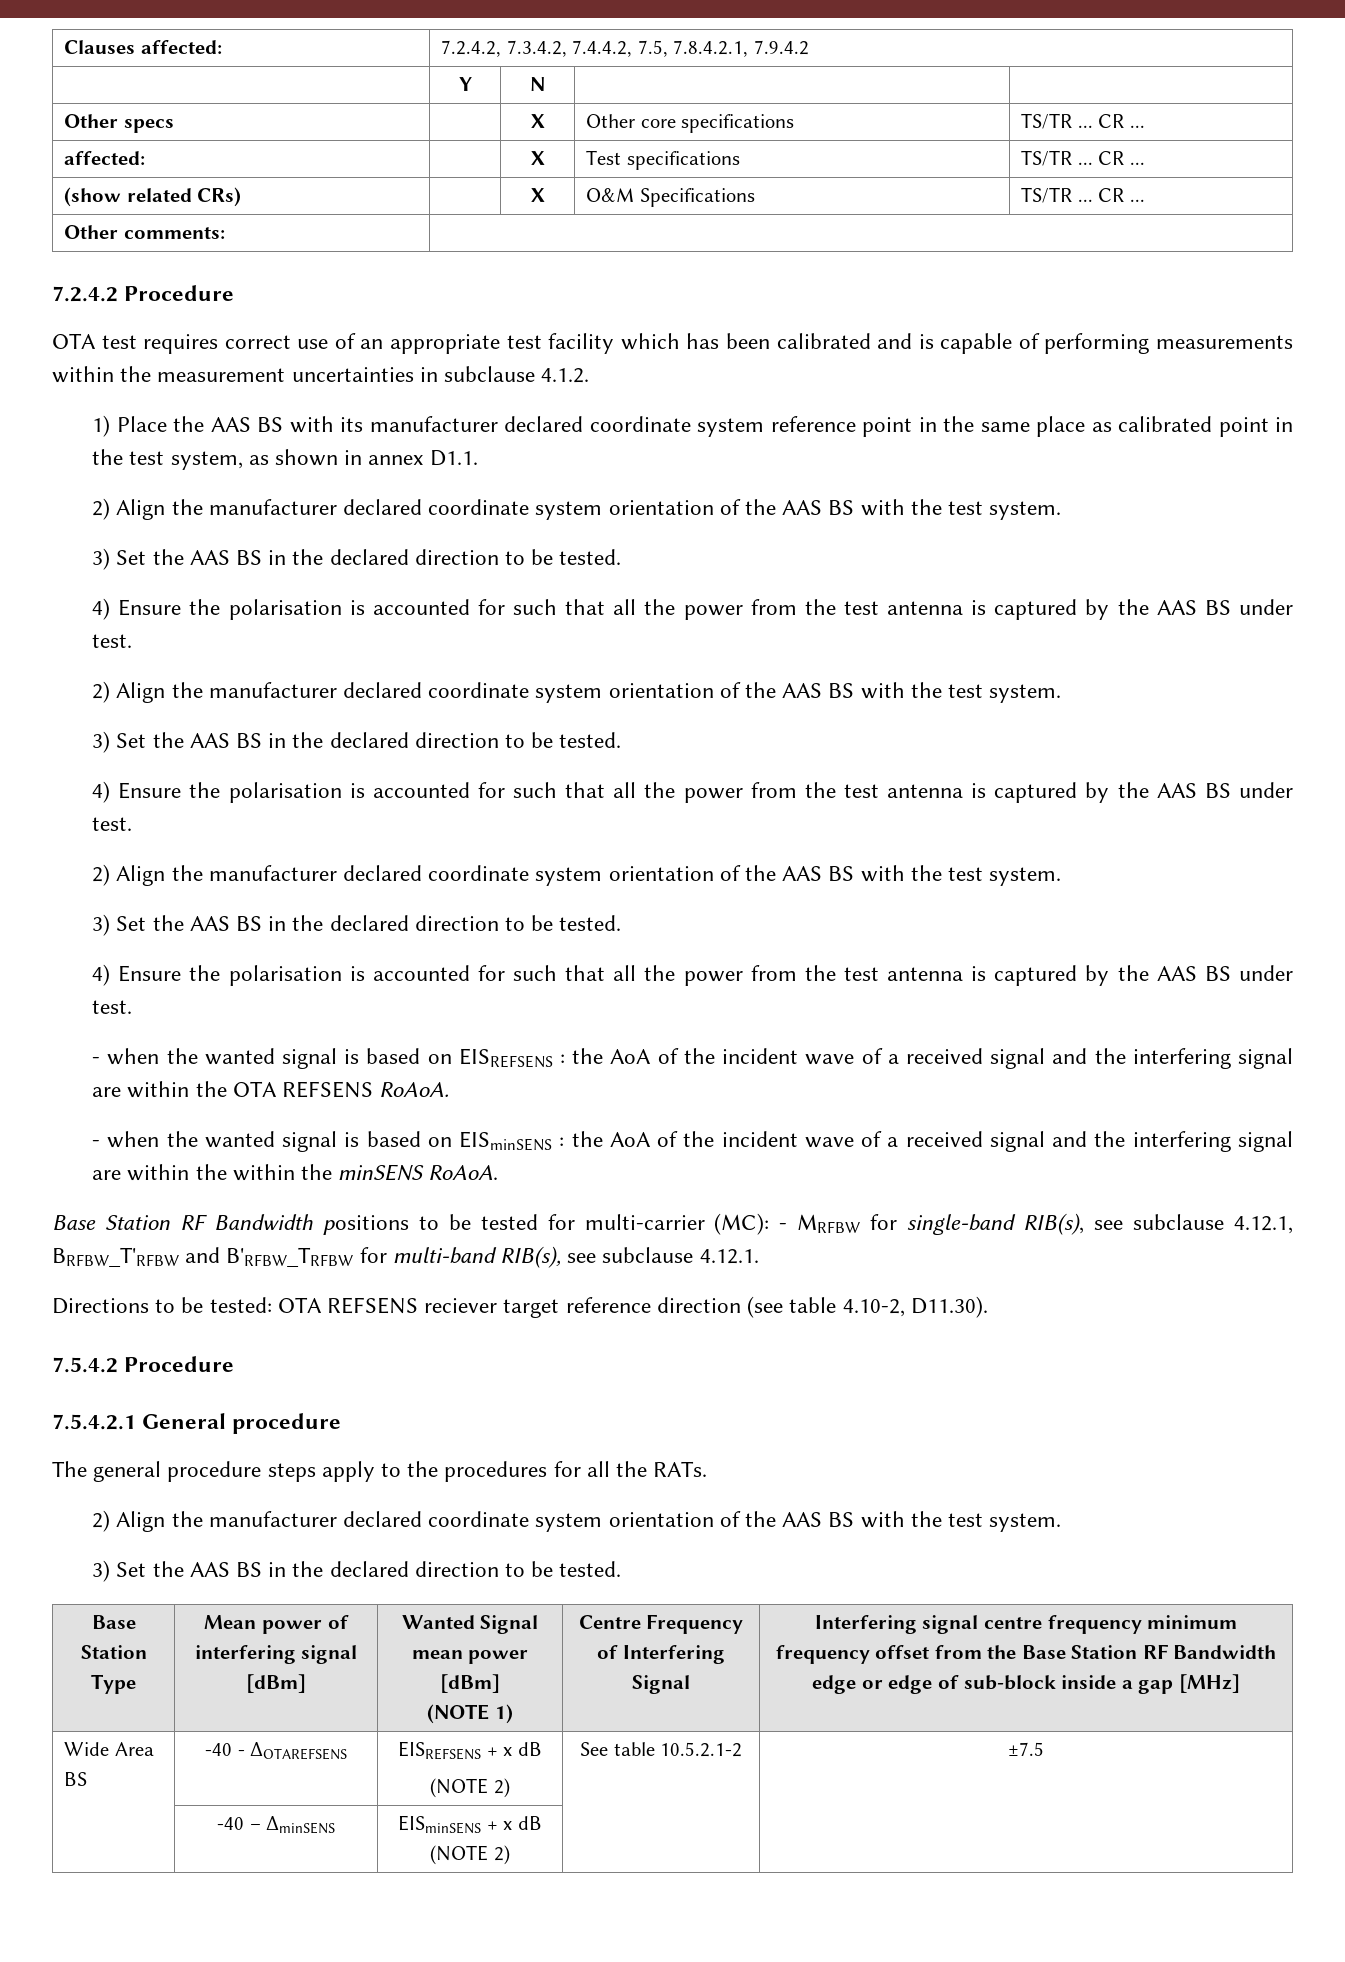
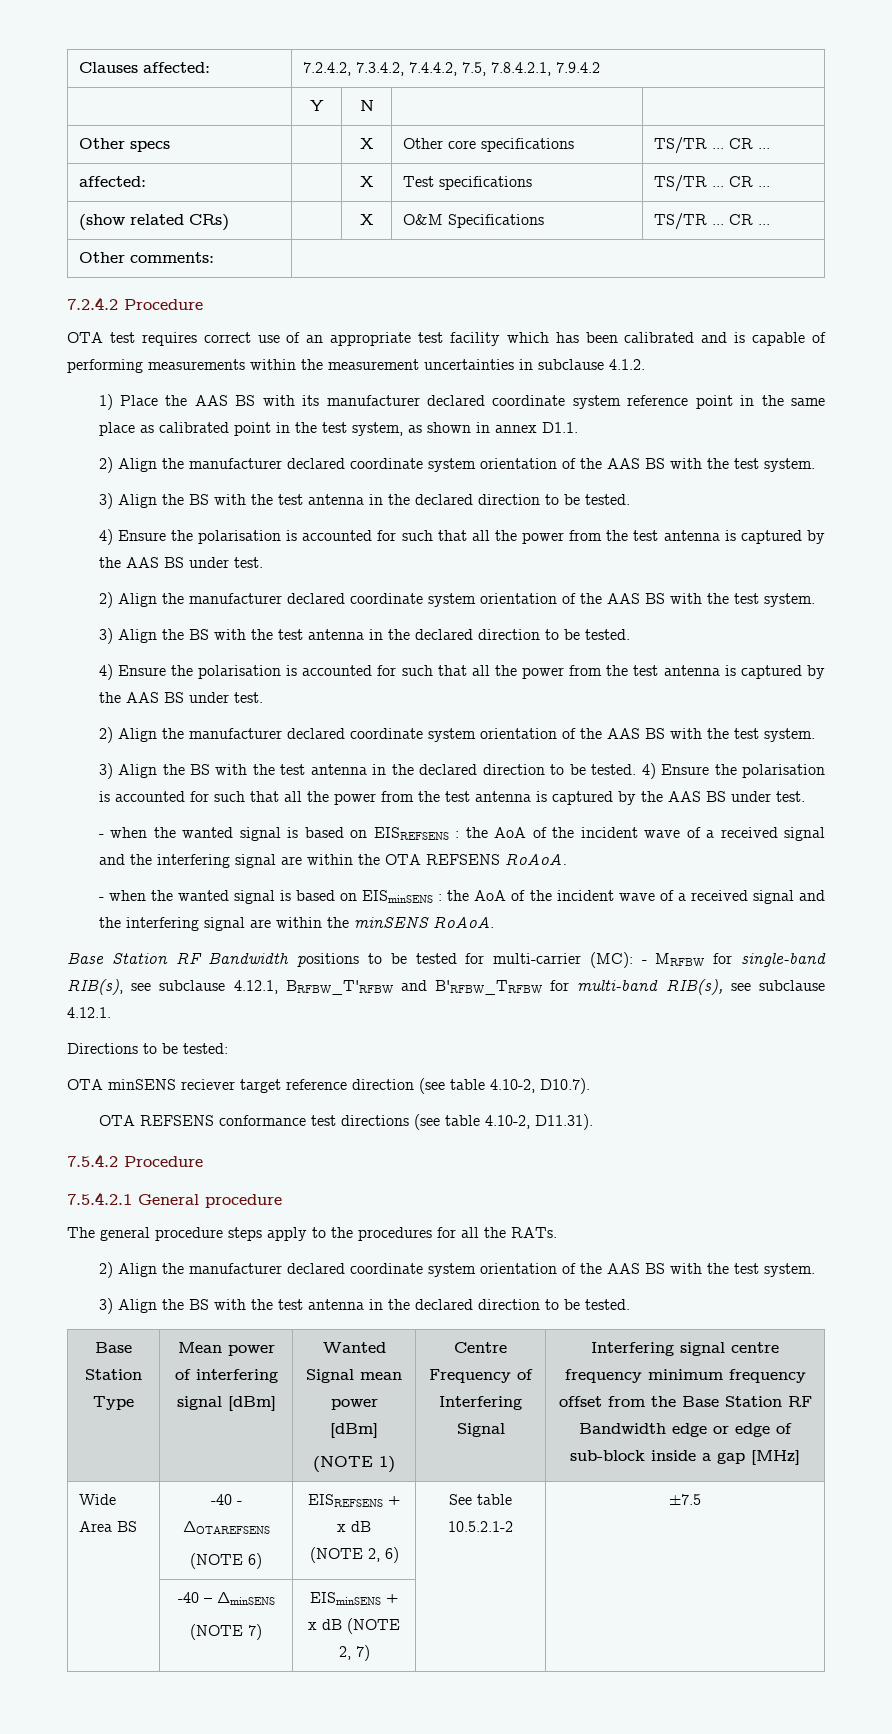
  1) Place the AAS BS with its manufacturer declared coordinate system reference point in the same place as calibrated point in the test system, as shown in annex D1.1.
  2) Align the manufacturer declared coordinate system orientation of the AAS BS with the test system.
- 3) Set the AAS BS in the declared direction to be tested.
+ 3) Align the BS with the test antenna in the declared direction to be tested.
  4) Ensure the polarisation is accounted for such that all the power from the test antenna is captured by the AAS BS under test.
  2) Align the manufacturer declared coordinate system orientation of the AAS BS with the test system.
- 3) Set the AAS BS in the declared direction to be tested.
+ 3) Align the BS with the test antenna in the declared direction to be tested.
  4) Ensure the polarisation is accounted for such that all the power from the test antenna is captured by the AAS BS under test.
  2) Align the manufacturer declared coordinate system orientation of the AAS BS with the test system.
- 3) Set the AAS BS in the declared direction to be tested.
- 4) Ensure the polarisation is accounted for such that all the power from the test antenna is captured by the AAS BS under test.
+ 3) Align the BS with the test antenna in the declared direction to be tested. 4) Ensure the polarisation is accounted for such that all the power from the test antenna is captured by the AAS BS under test.
- - when the wanted signal is based on EISminSENS : the AoA of the incident wave of a received signal and the interfering signal are within the within the minSENS RoAoA.
+ - when the wanted signal is based on EISminSENS : the AoA of the incident wave of a received signal and the interfering signal are within the minSENS RoAoA.
- Directions to be tested: OTA REFSENS reciever target reference direction (see table 4.10-2, D11.30).
+ Directions to be tested:
+ OTA minSENS reciever target reference direction (see table 4.10-2, D10.7).
+ OTA REFSENS conformance test directions (see table 4.10-2, D11.31).
  The general procedure steps apply to the procedures for all the RATs.
  2) Align the manufacturer declared coordinate system orientation of the AAS BS with the test system.
- 3) Set the AAS BS in the declared direction to be tested.
+ 3) Align the BS with the test antenna in the declared direction to be tested.
- Wide Area BS | -40 - ΔOTAREFSENS | EISREFSENS + x dB
- (NOTE 2) | See table 10.5.2.1-2 | ±7.5
+ Wide Area BS | -40 - ΔOTAREFSENS
+ (NOTE 6) | EISREFSENS + x dB
+ (NOTE 2, 6) | See table 10.5.2.1-2 | ±7.5
- | -40 – ΔminSENS | EISminSENS + x dB (NOTE 2) | |
+ | -40 – ΔminSENS
+ (NOTE 7) | EISminSENS + x dB (NOTE 2, 7) | |

